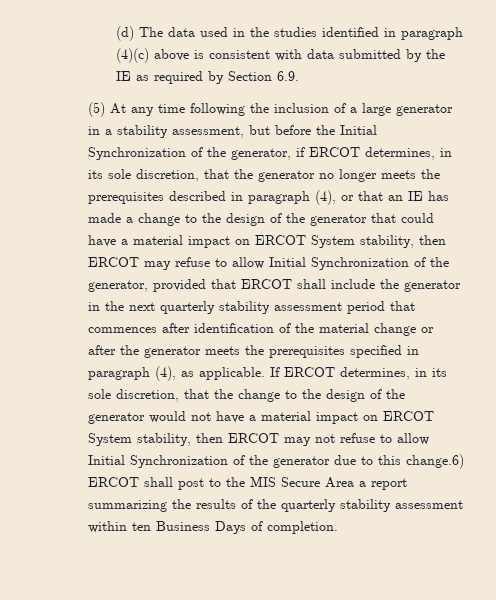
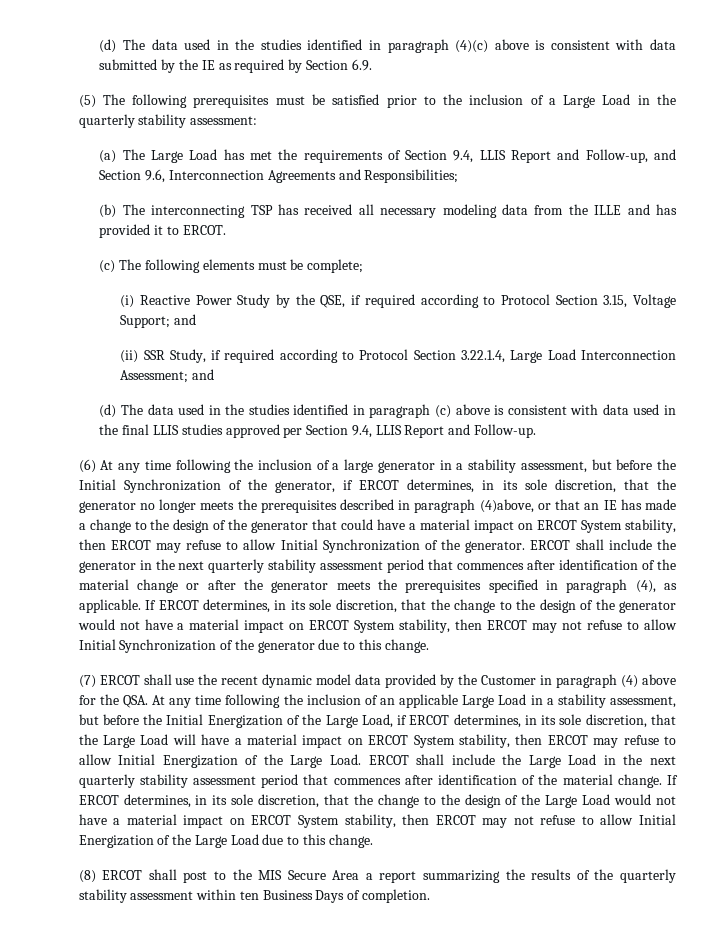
- (5) At any time following the inclusion of a large generator in a stability assessment, but before the Initial Synchronization of the generator, if ERCOT determines, in its sole discretion, that the generator no longer meets the prerequisites described in paragraph (4), or that an IE has made a change to the design of the generator that could have a material impact on ERCOT System stability, then ERCOT may refuse to allow Initial Synchronization of the generator, provided that ERCOT shall include the generator in the next quarterly stability assessment period that commences after identification of the material change or after the generator meets the prerequisites specified in paragraph (4), as applicable.
+ (5) The following prerequisites must be satisfied prior to the inclusion of a Large Load in the quarterly stability assessment:
+ (a) The Large Load has met the requirements of Section 9.4, LLIS Report and Follow-up, and Section 9.6, Interconnection Agreements and Responsibilities;
+ (b) The interconnecting TSP has received all necessary modeling data from the ILLE and has provided it to ERCOT.
+ (c) The following elements must be complete;
+ (i) Reactive Power Study by the QSE, if required according to Protocol Section 3.15, Voltage Support; and
+ (ii) SSR Study, if required according to Protocol Section 3.22.1.4, Large Load Interconnection Assessment; and
+ (d) The data used in the studies identified in paragraph (c) above is consistent with data used in the final LLIS studies approved per Section 9.4, LLIS Report and Follow-up.
+ (6) At any time following the inclusion of a large generator in a stability assessment, but before the Initial Synchronization of the generator, if ERCOT determines, in its sole discretion, that the generator no longer meets the prerequisites described in paragraph (4)above, or that an IE has made a change to the design of the generator that could have a material impact on ERCOT System stability, then ERCOT may refuse to allow Initial Synchronization of the generator. ERCOT shall include the generator in the next quarterly stability assessment period that commences after identification of the material change or after the generator meets the prerequisites specified in paragraph (4), as applicable.
- If ERCOT determines, in its sole discretion, that the change to the design of the generator would not have a material impact on ERCOT System stability, then ERCOT may not refuse to allow Initial Synchronization of the generator due to this change.6) ERCOT shall post to the MIS Secure Area a report summarizing the results of the quarterly stability assessment within ten Business Days of completion.
+ If ERCOT determines, in its sole discretion, that the change to the design of the generator would not have a material impact on ERCOT System stability, then ERCOT may not refuse to allow Initial Synchronization of the generator due to this change.
+ (7) ERCOT shall use the recent dynamic model data provided by the Customer in paragraph (4) above for the QSA. At any time following the inclusion of an applicable Large Load in a stability assessment, but before the Initial Energization of the Large Load, if ERCOT determines, in its sole discretion, that the Large Load will have a material impact on ERCOT System stability, then ERCOT may refuse to allow Initial Energization of the Large Load. ERCOT shall include the Large Load in the next quarterly stability assessment period that commences after identification of the material change. If ERCOT determines, in its sole discretion, that the change to the design of the Large Load would not have a material impact on ERCOT System stability, then ERCOT may not refuse to allow Initial Energization of the Large Load due to this change.
+ (8) ERCOT shall post to the MIS Secure Area a report summarizing the results of the quarterly stability assessment within ten Business Days of completion.

